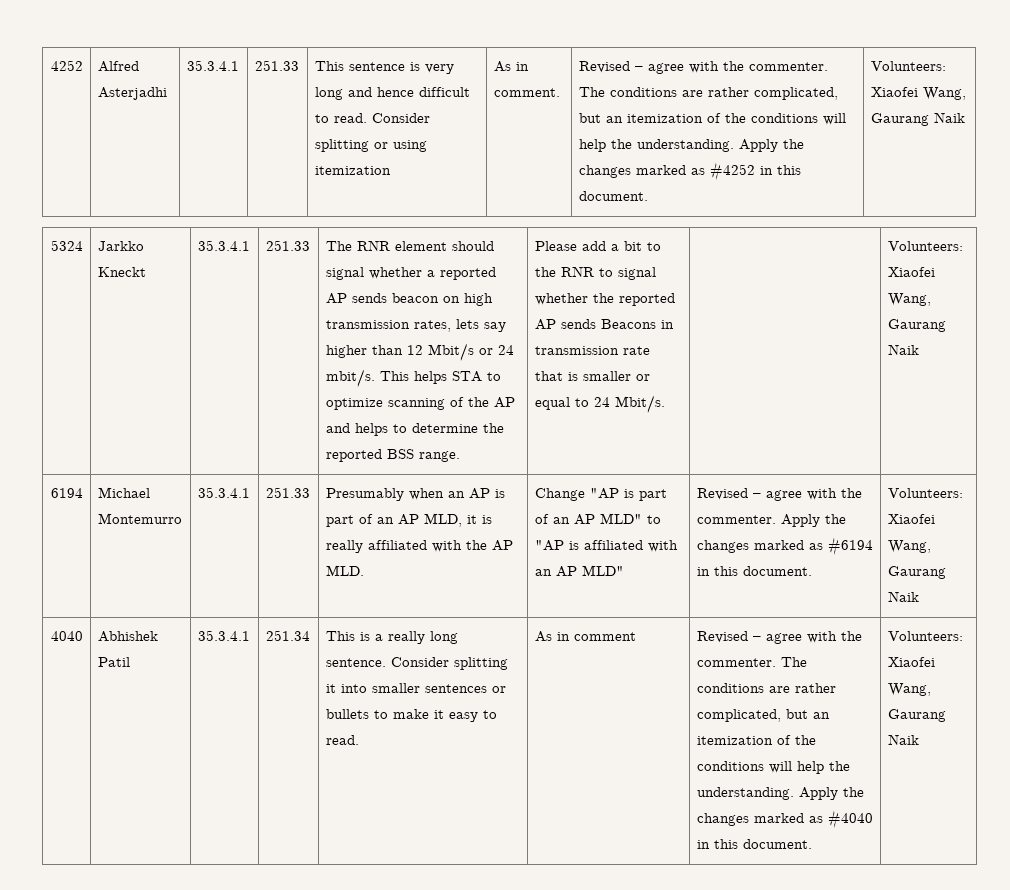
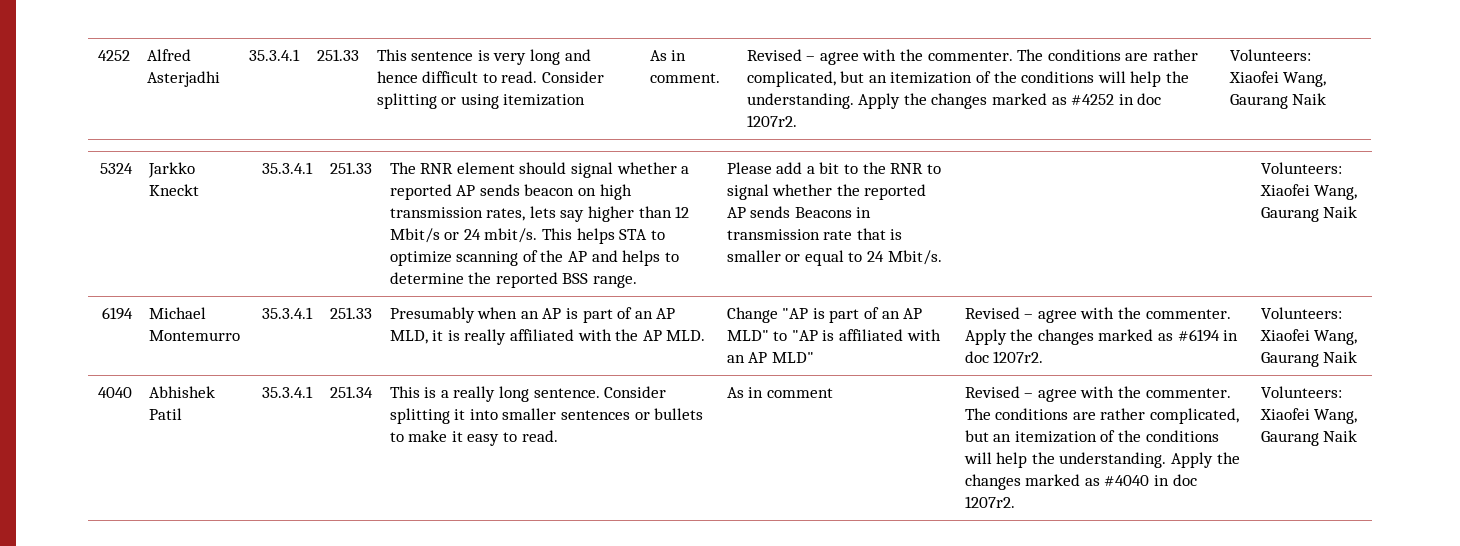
- Apply the changes marked as #4252 in this document.
+ Apply the changes marked as #4252 in doc 1207r2.
- Apply the changes marked as #6194 in this document.
+ Apply the changes marked as #6194 in doc 1207r2.
- Apply the changes marked as #4040 in this document.
+ Apply the changes marked as #4040 in doc 1207r2.

